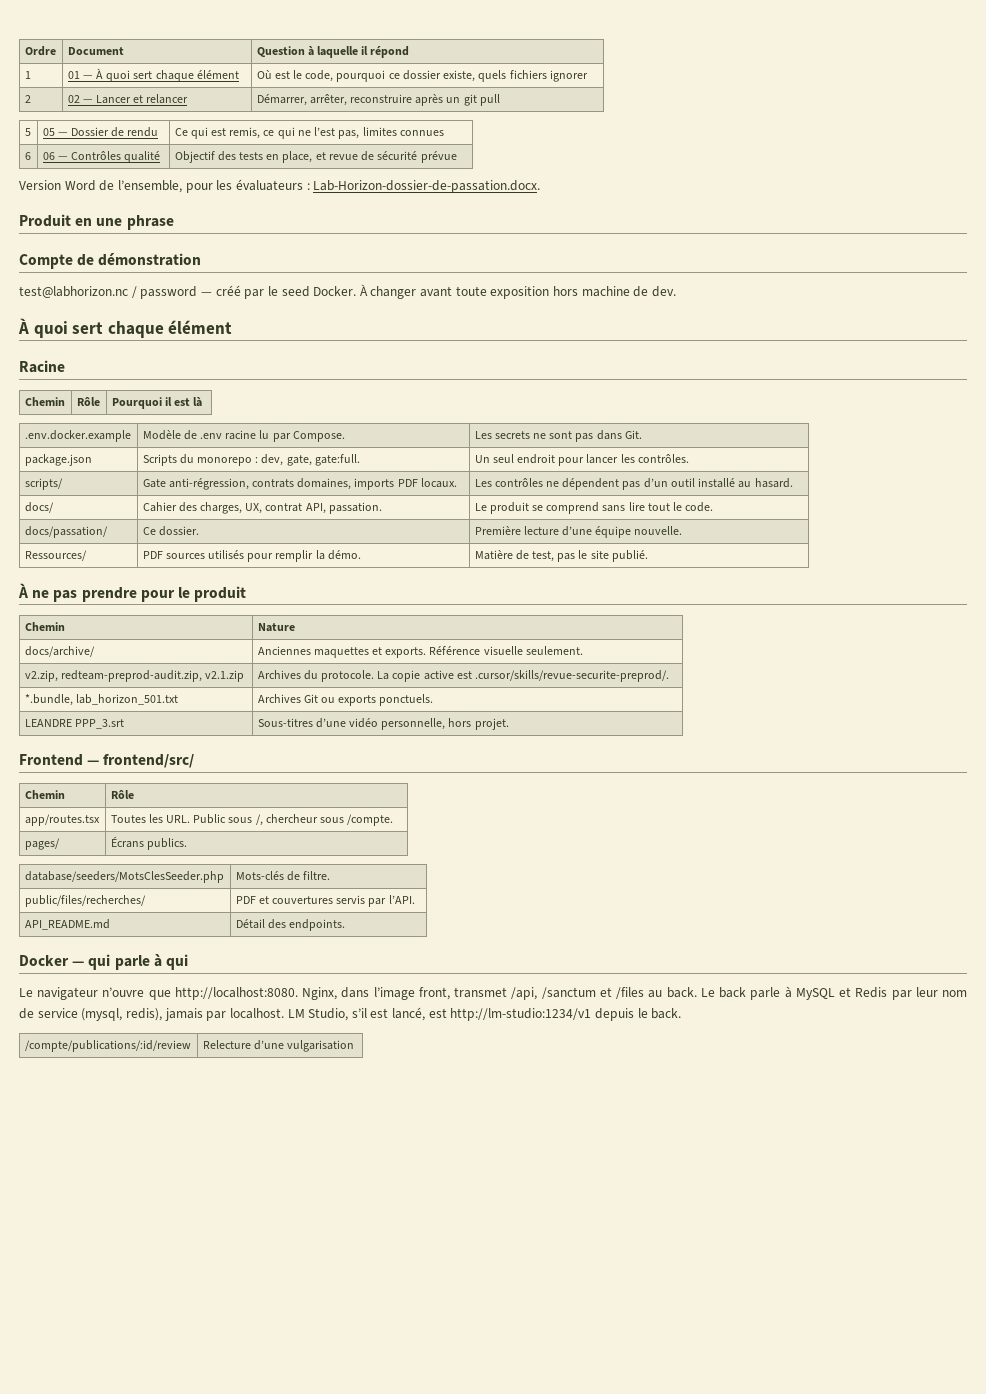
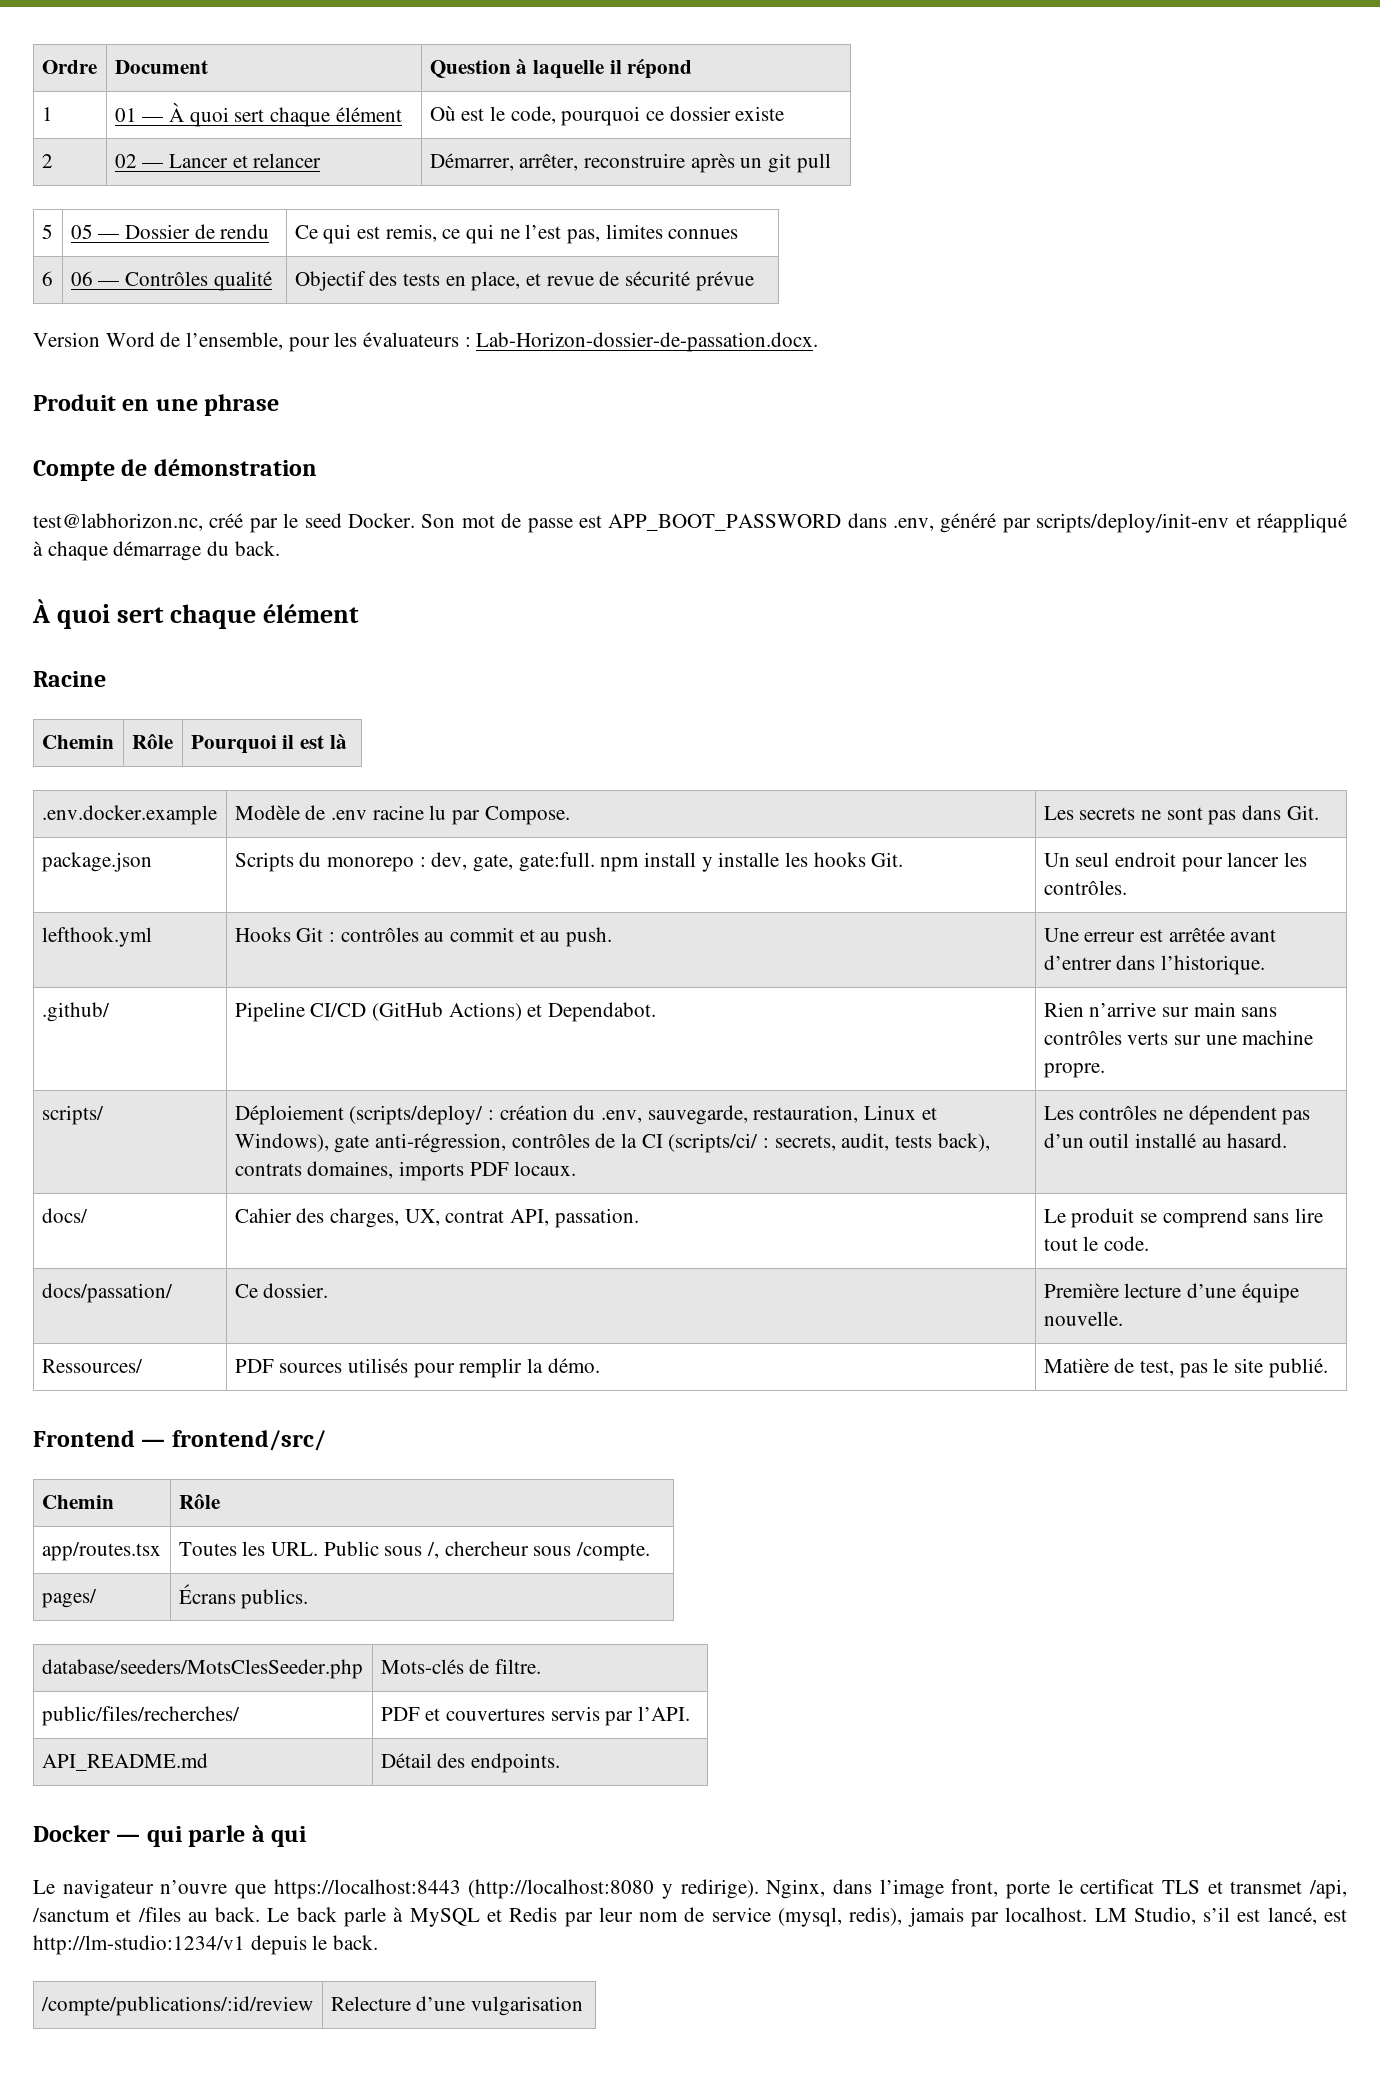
- 1 | 01 — À quoi sert chaque élément | Où est le code, pourquoi ce dossier existe, quels fichiers ignorer
+ 1 | 01 — À quoi sert chaque élément | Où est le code, pourquoi ce dossier existe
- test@labhorizon.nc / password — créé par le seed Docker.
+ test@labhorizon.nc, créé par le seed Docker.
- À changer avant toute exposition hors machine de dev.
+ Son mot de passe est APP_BOOT_PASSWORD dans .env, généré par scripts/deploy/init-env et réappliqué à chaque démarrage du back.
- package.json | Scripts du monorepo : dev, gate, gate:full. | Un seul endroit pour lancer les contrôles.
+ package.json | Scripts du monorepo : dev, gate, gate:full. npm install y installe les hooks Git. | Un seul endroit pour lancer les contrôles.
- scripts/ | Gate anti-régression, contrats domaines, imports PDF locaux. | Les contrôles ne dépendent pas d’un outil installé au hasard.
+ lefthook.yml | Hooks Git : contrôles au commit et au push. | Une erreur est arrêtée avant d’entrer dans l’historique.
+ .github/ | Pipeline CI/CD (GitHub Actions) et Dependabot. | Rien n’arrive sur main sans contrôles verts sur une machine propre.
+ scripts/ | Déploiement (scripts/deploy/ : création du .env, sauvegarde, restauration, Linux et Windows), gate anti-régression, contrôles de la CI (scripts/ci/ : secrets, audit, tests back), contrats domaines, imports PDF locaux. | Les contrôles ne dépendent pas d’un outil installé au hasard.
- À ne pas prendre pour le produit
- Chemin | Nature
- docs/archive/ | Anciennes maquettes et exports. Référence visuelle seulement.
- v2.zip, redteam-preprod-audit.zip, v2.1.zip | Archives du protocole. La copie active est .cursor/skills/revue-securite-preprod/.
- *.bundle, lab_horizon_501.txt | Archives Git ou exports ponctuels.
- LEANDRE PPP_3.srt | Sous-titres d’une vidéo personnelle, hors projet.
- Le navigateur n’ouvre que http://localhost:8080. Nginx, dans l’image front, transmet /api, /sanctum et /files au back.
+ Le navigateur n’ouvre que https://localhost:8443 (http://localhost:8080 y redirige). Nginx, dans l’image front, porte le certificat TLS et transmet /api, /sanctum et /files au back.

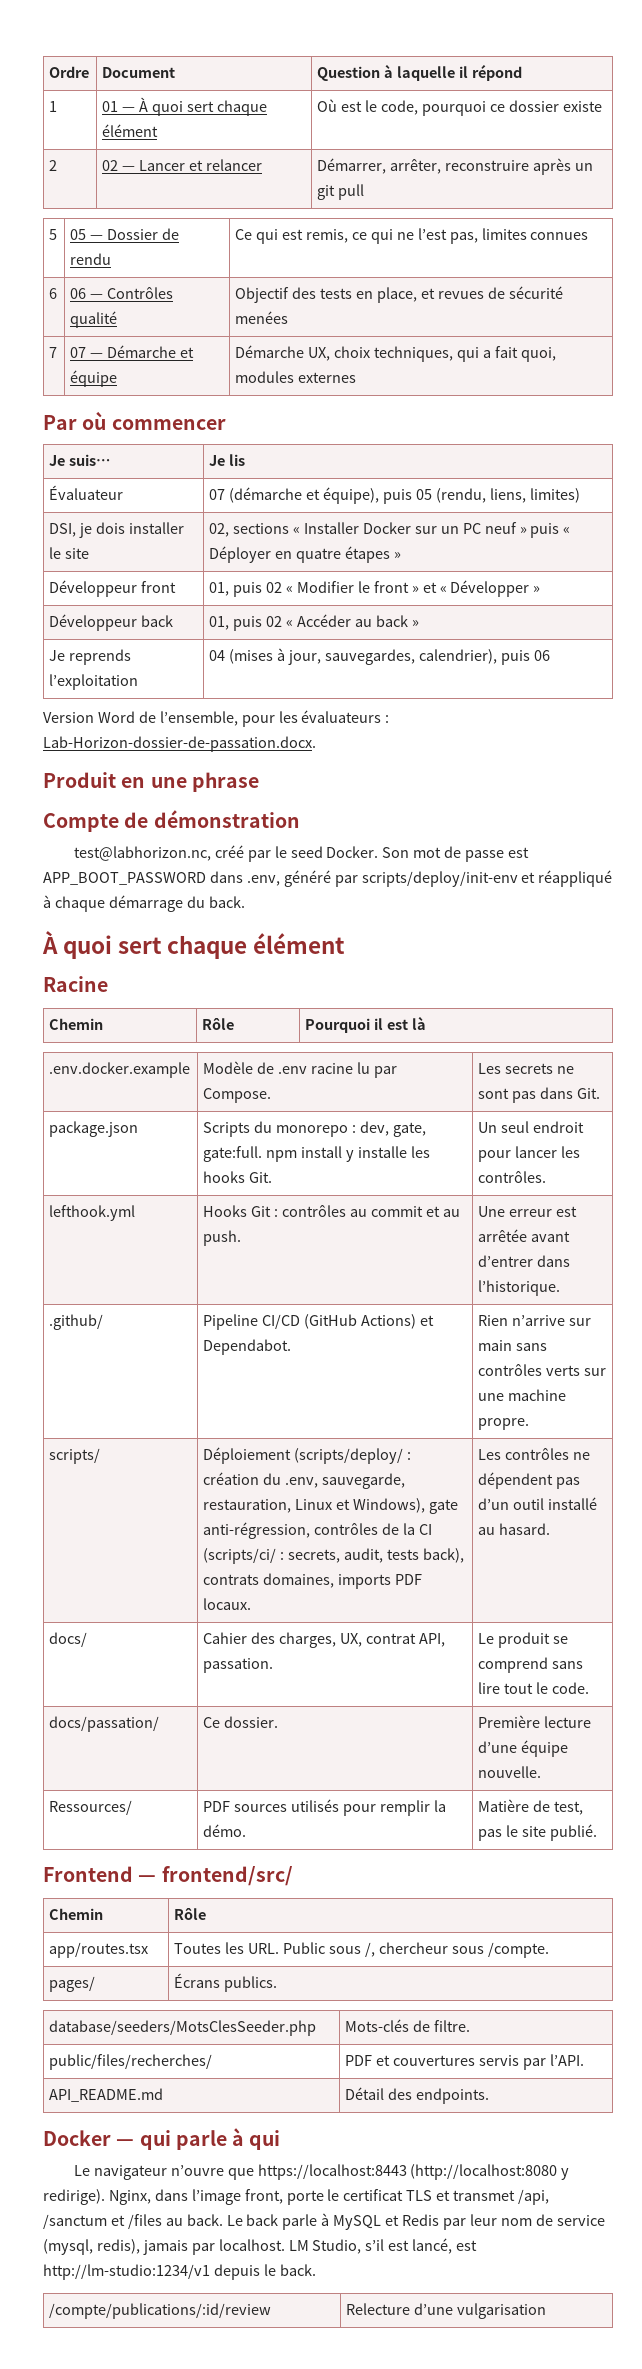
- 6 | 06 — Contrôles qualité | Objectif des tests en place, et revue de sécurité prévue
+ 6 | 06 — Contrôles qualité | Objectif des tests en place, et revues de sécurité menées
+ 7 | 07 — Démarche et équipe | Démarche UX, choix techniques, qui a fait quoi, modules externes
+ Par où commencer
+ Je suis… | Je lis
+ Évaluateur | 07 (démarche et équipe), puis 05 (rendu, liens, limites)
+ DSI, je dois installer le site | 02, sections « Installer Docker sur un PC neuf » puis « Déployer en quatre étapes »
+ Développeur front | 01, puis 02 « Modifier le front » et « Développer »
+ Développeur back | 01, puis 02 « Accéder au back »
+ Je reprends l’exploitation | 04 (mises à jour, sauvegardes, calendrier), puis 06

